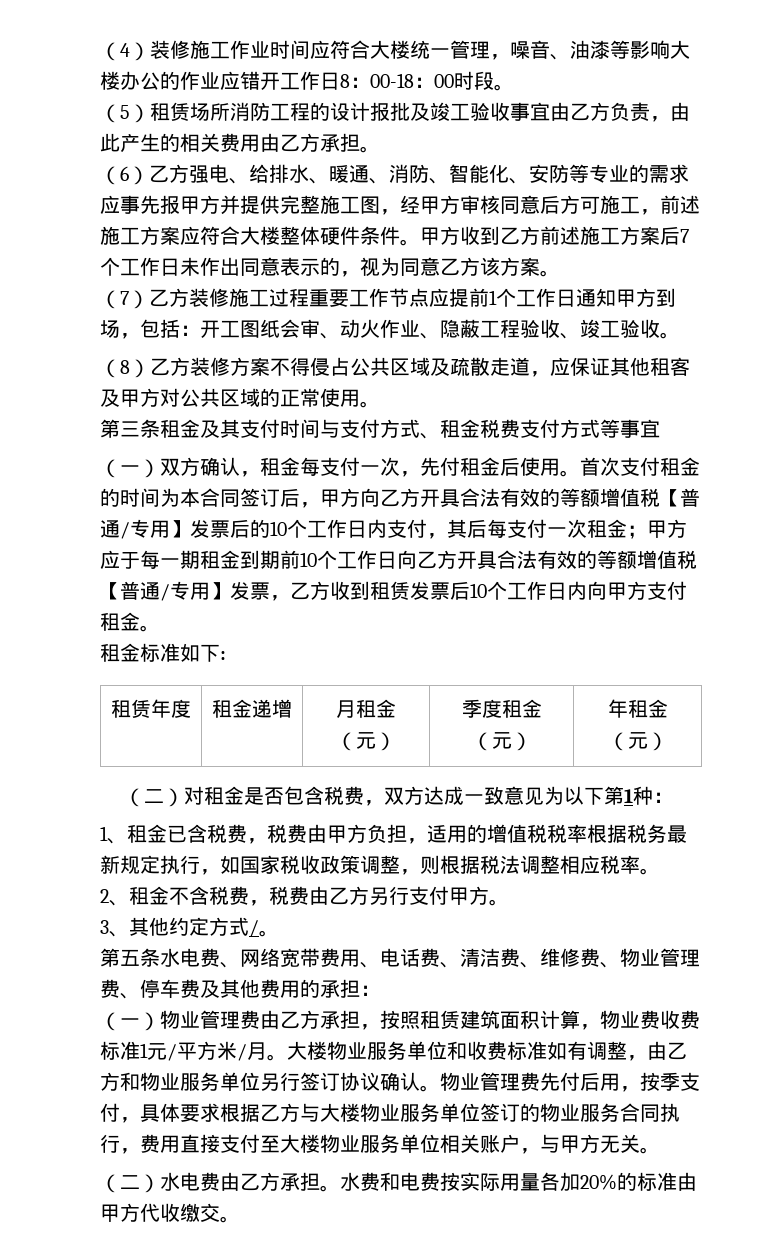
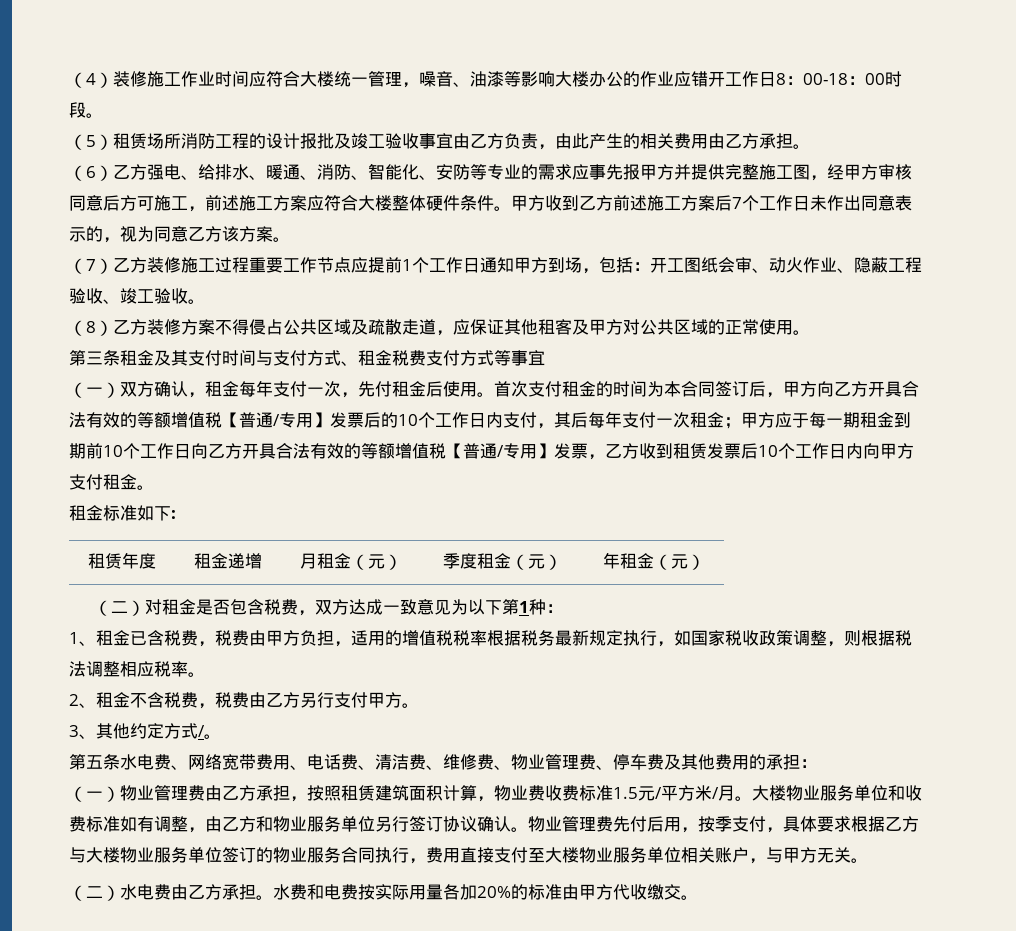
- （一）双方确认，租金每支付一次，先付租金后使用。
+ （一）双方确认，租金每年支付一次，先付租金后使用。
- 首次支付租金的时间为本合同签订后，甲方向乙方开具合法有效的等额增值税【普通/专用】发票后的10个工作日内支付，其后每支付一次租金；
+ 首次支付租金的时间为本合同签订后，甲方向乙方开具合法有效的等额增值税【普通/专用】发票后的10个工作日内支付，其后每年支付一次租金；
- （一）物业管理费由乙方承担，按照租赁建筑面积计算，物业费收费标准1元/平方米/月。
+ （一）物业管理费由乙方承担，按照租赁建筑面积计算，物业费收费标准1.5元/平方米/月。

